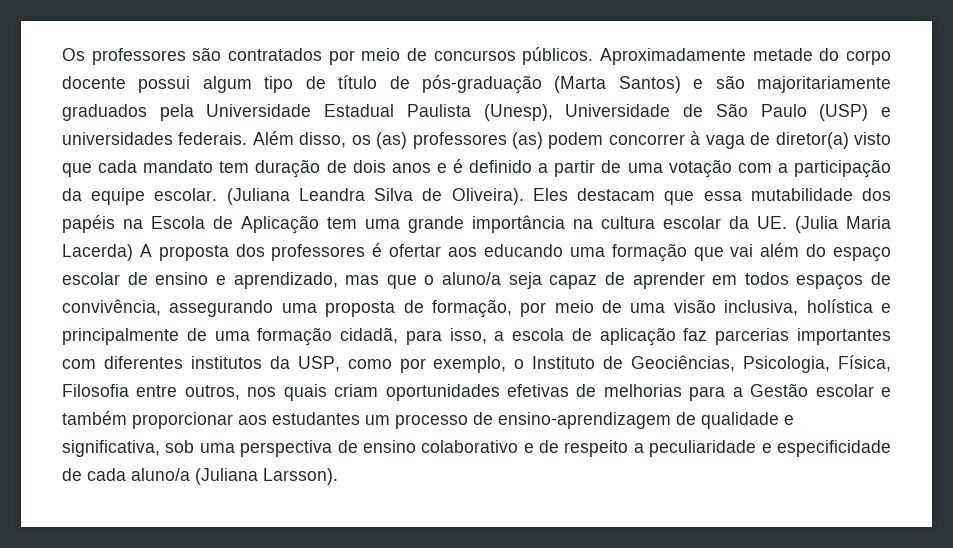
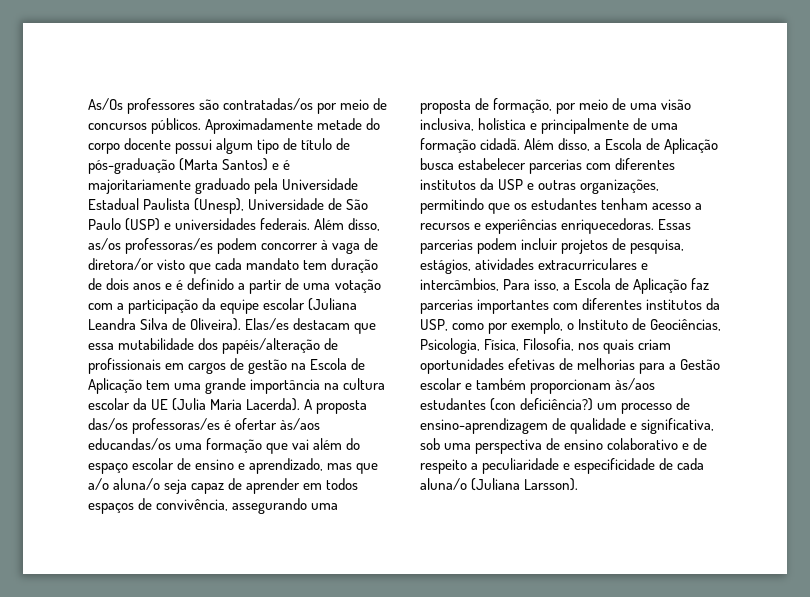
- Os professores são contratados por meio de concursos públicos.
+ As/Os professores são contratadas/os por meio de concursos públicos.
- Aproximadamente metade do corpo docente possui algum tipo de título de pós-graduação (Marta Santos) e são majoritariamente graduados pela Universidade Estadual Paulista (Unesp), Universidade de São Paulo (USP) e universidades federais.
+ Aproximadamente metade do corpo docente possui algum tipo de título de pós-graduação (Marta Santos) e é majoritariamente graduado pela Universidade Estadual Paulista (Unesp), Universidade de São Paulo (USP) e universidades federais.
- Além disso, os (as) professores (as) podem concorrer à vaga de diretor(a) visto que cada mandato tem duração de dois anos e é definido a partir de uma votação com a participação da equipe escolar. (Juliana Leandra Silva de Oliveira).
+ Além disso, as/os professoras/es podem concorrer à vaga de diretora/or visto que cada mandato tem duração de dois anos e é definido a partir de uma votação com a participação da equipe escolar (Juliana Leandra Silva de Oliveira).
- Eles destacam que essa mutabilidade dos papéis na Escola de Aplicação tem uma grande importância na cultura escolar da UE. (Julia Maria Lacerda) A proposta dos professores é ofertar aos educando uma formação que vai além do espaço escolar de ensino e aprendizado, mas que o aluno/a seja capaz de aprender em todos espaços de convivência, assegurando uma proposta de formação, por meio de uma visão inclusiva, holística e principalmente de uma formação cidadã, para isso, a escola de aplicação faz parcerias importantes com diferentes institutos da USP, como por exemplo, o Instituto de Geociências, Psicologia, Física, Filosofia entre outros, nos quais criam oportunidades efetivas de melhorias para a Gestão escolar e também proporcionar aos estudantes um processo de ensino-aprendizagem de qualidade e significativa, sob uma perspectiva de ensino colaborativo e de respeito a peculiaridade e especificidade de cada aluno/a (Juliana Larsson).
+ Elas/es destacam que essa mutabilidade dos papéis/alteração de profissionais em cargos de gestão na Escola de Aplicação tem uma grande importância na cultura escolar da UE (Julia Maria Lacerda). A proposta das/os professoras/es é ofertar às/aos educandas/os uma formação que vai além do espaço escolar de ensino e aprendizado, mas que a/o aluna/o seja capaz de aprender em todos espaços de convivência, assegurando uma proposta de formação, por meio de uma visão inclusiva, holística e principalmente de uma formação cidadã. Além disso, a Escola de Aplicação busca estabelecer parcerias com diferentes institutos da USP e outras organizações, permitindo que os estudantes tenham acesso a recursos e experiências enriquecedoras. Essas parcerias podem incluir projetos de pesquisa, estágios, atividades extracurriculares e intercâmbios, Para isso, a Escola de Aplicação faz parcerias importantes com diferentes institutos da USP, como por exemplo, o Instituto de Geociências, Psicologia, Física, Filosofia, nos quais criam oportunidades efetivas de melhorias para a Gestão escolar e também proporcionam às/aos estudantes (con deficiência?) um processo de ensino-aprendizagem de qualidade e significativa, sob uma perspectiva de ensino colaborativo e de respeito a peculiaridade e especificidade de cada aluna/o (Juliana Larsson).

